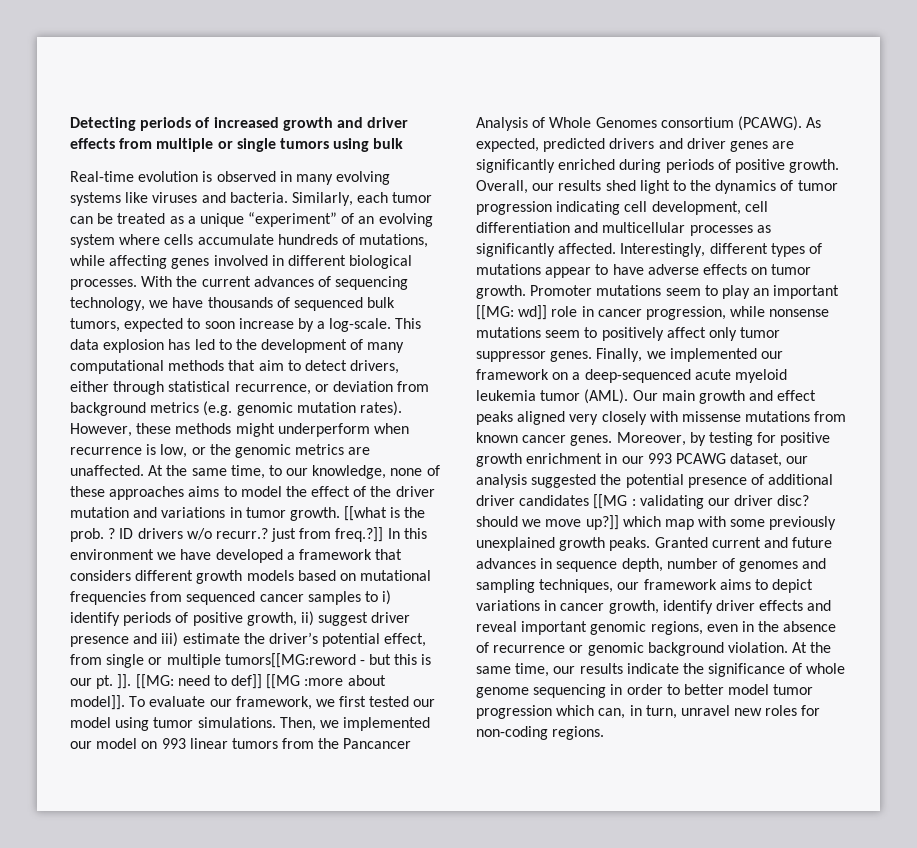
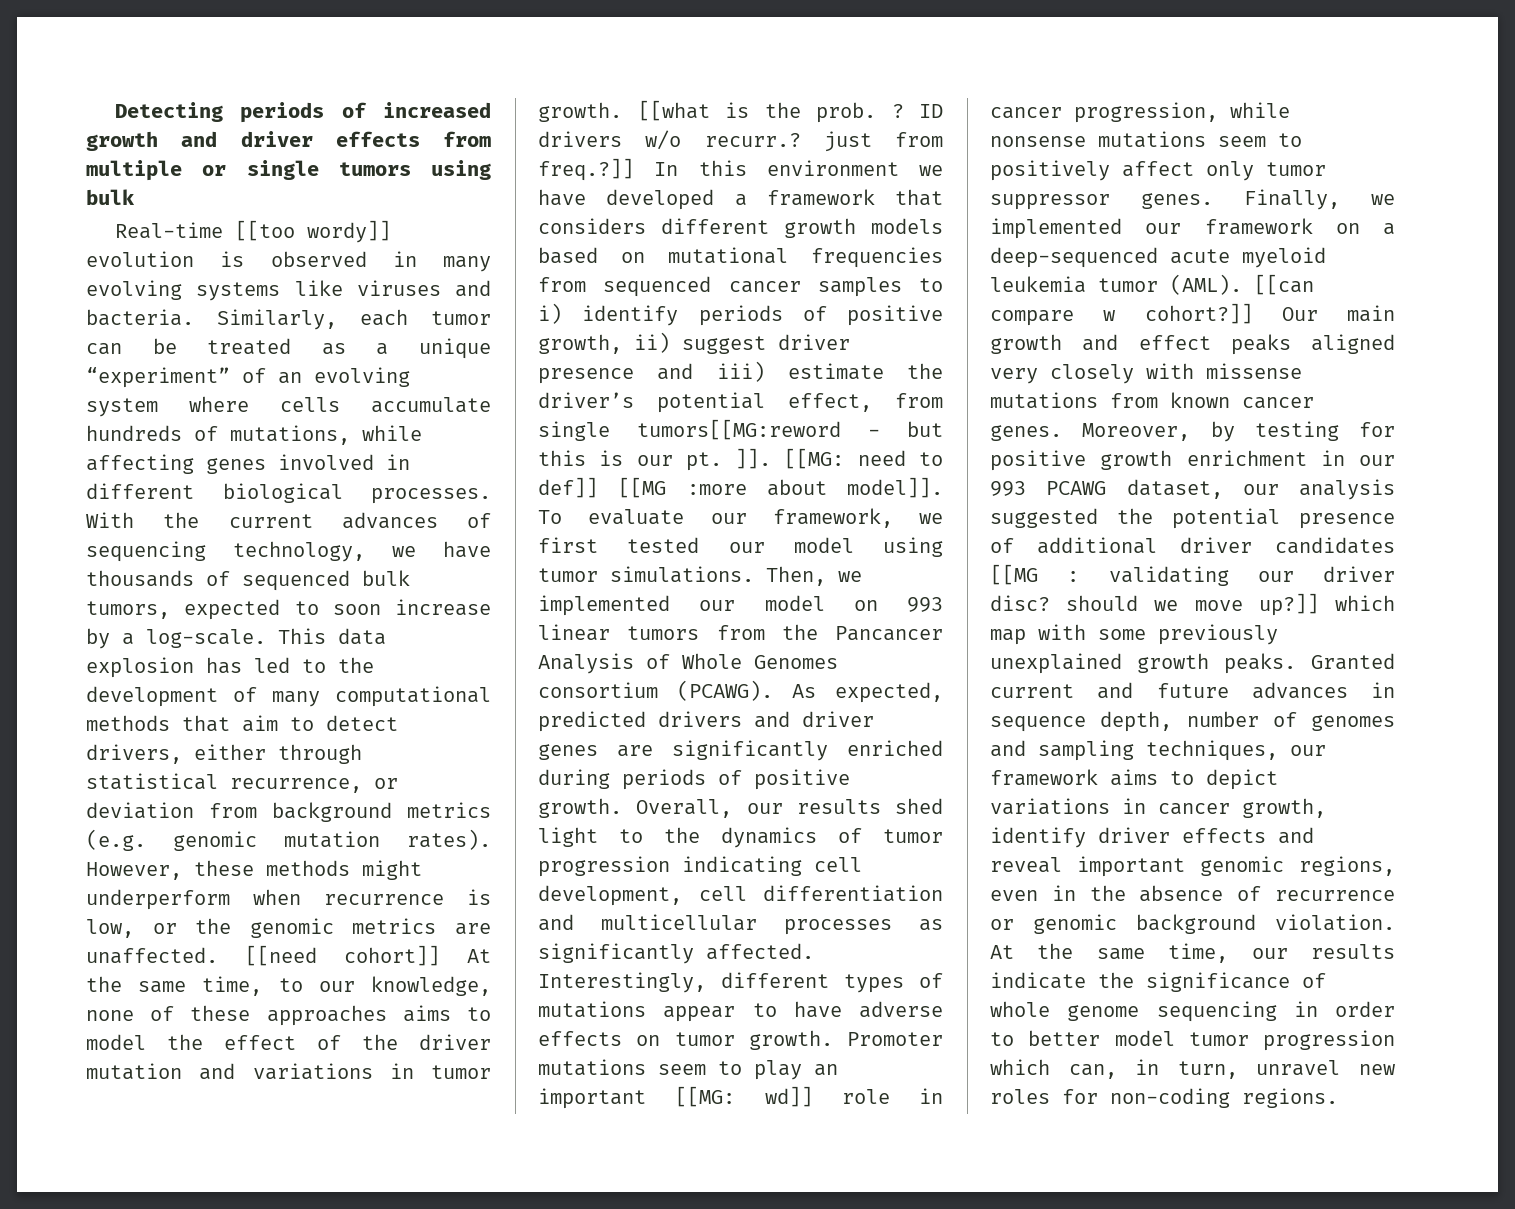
- Real-time evolution is observed in many evolving systems like viruses and bacteria.
+ Real-time [[too wordy]] evolution is observed in many evolving systems like viruses and bacteria.
- At the same time, to our knowledge, none of these approaches aims to model the effect of the driver mutation and variations in tumor growth.
+ [[need cohort]] At the same time, to our knowledge, none of these approaches aims to model the effect of the driver mutation and variations in tumor growth.
- In this environment we have developed a framework that considers different growth models based on mutational frequencies from sequenced cancer samples to i) identify periods of positive growth, ii) suggest driver presence and iii) estimate the driver’s potential effect, from single or multiple tumors[[MG:reword - but this is our pt. ]].
+ In this environment we have developed a framework that considers different growth models based on mutational frequencies from sequenced cancer samples to i) identify periods of positive growth, ii) suggest driver presence and iii) estimate the driver’s potential effect, from single tumors[[MG:reword - but this is our pt. ]].
+ [[can compare w cohort?]]

